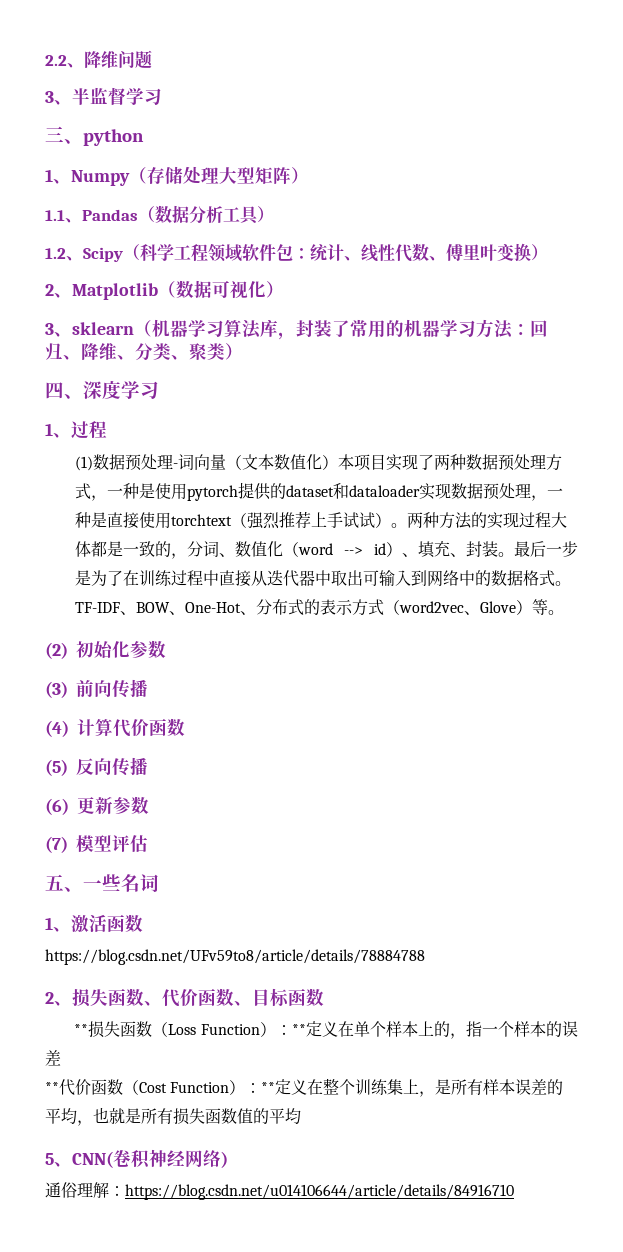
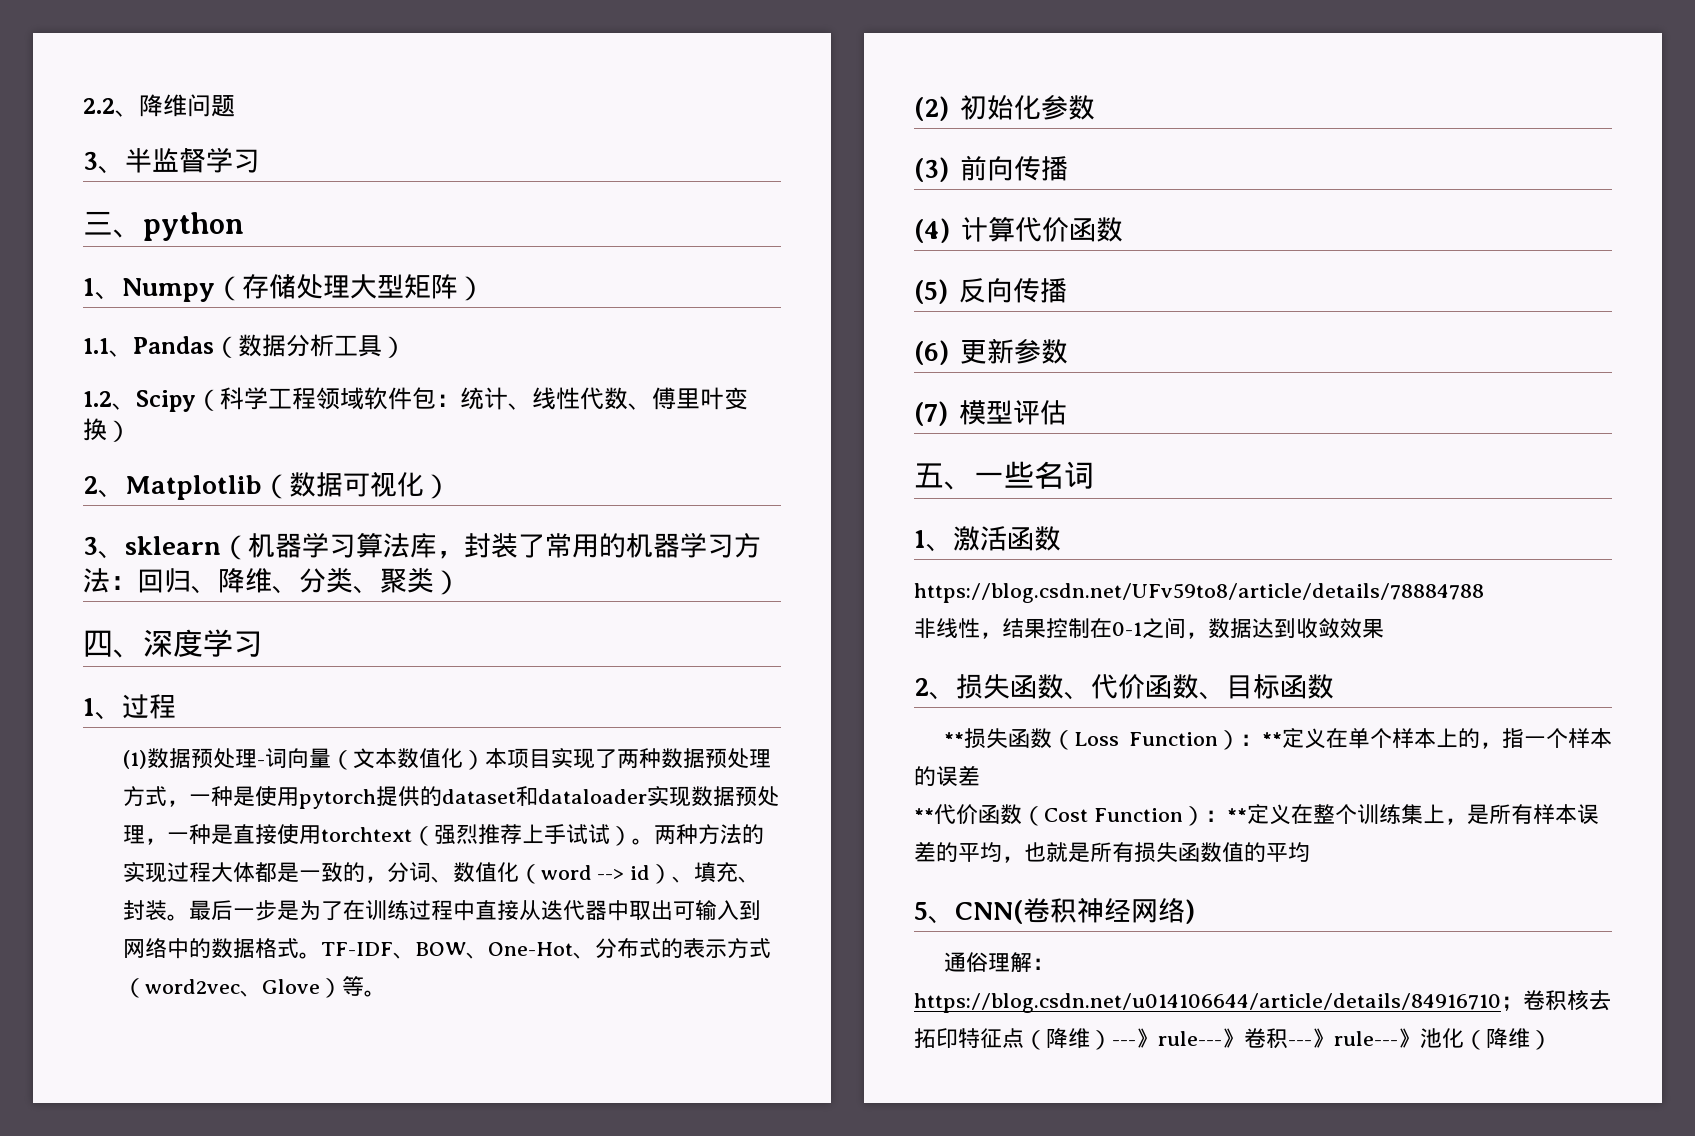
+ 非线性，结果控制在0-1之间，数据达到收敛效果
- 通俗理解：https://blog.csdn.net/u014106644/article/details/84916710
+ 通俗理解：https://blog.csdn.net/u014106644/article/details/84916710；卷积核去拓印特征点（降维）---》rule---》卷积---》rule---》池化（降维）

